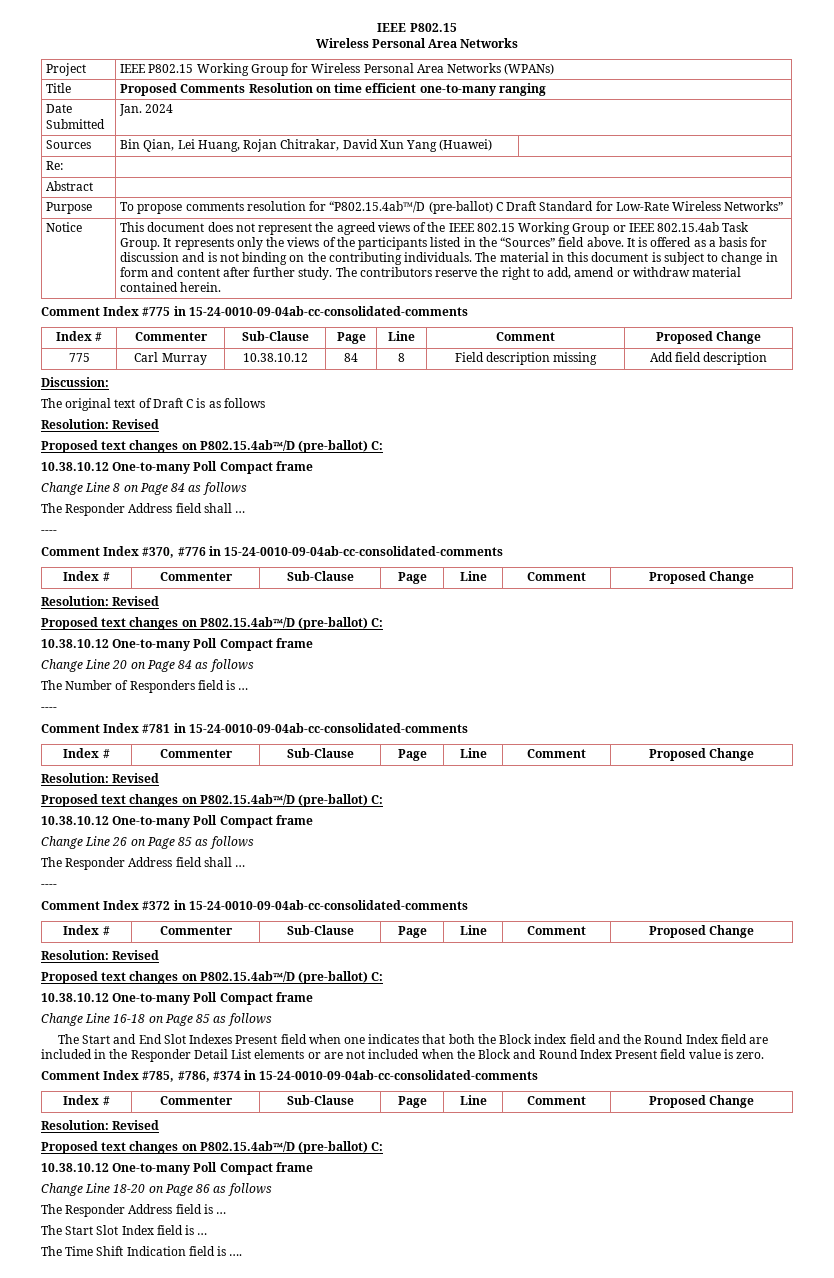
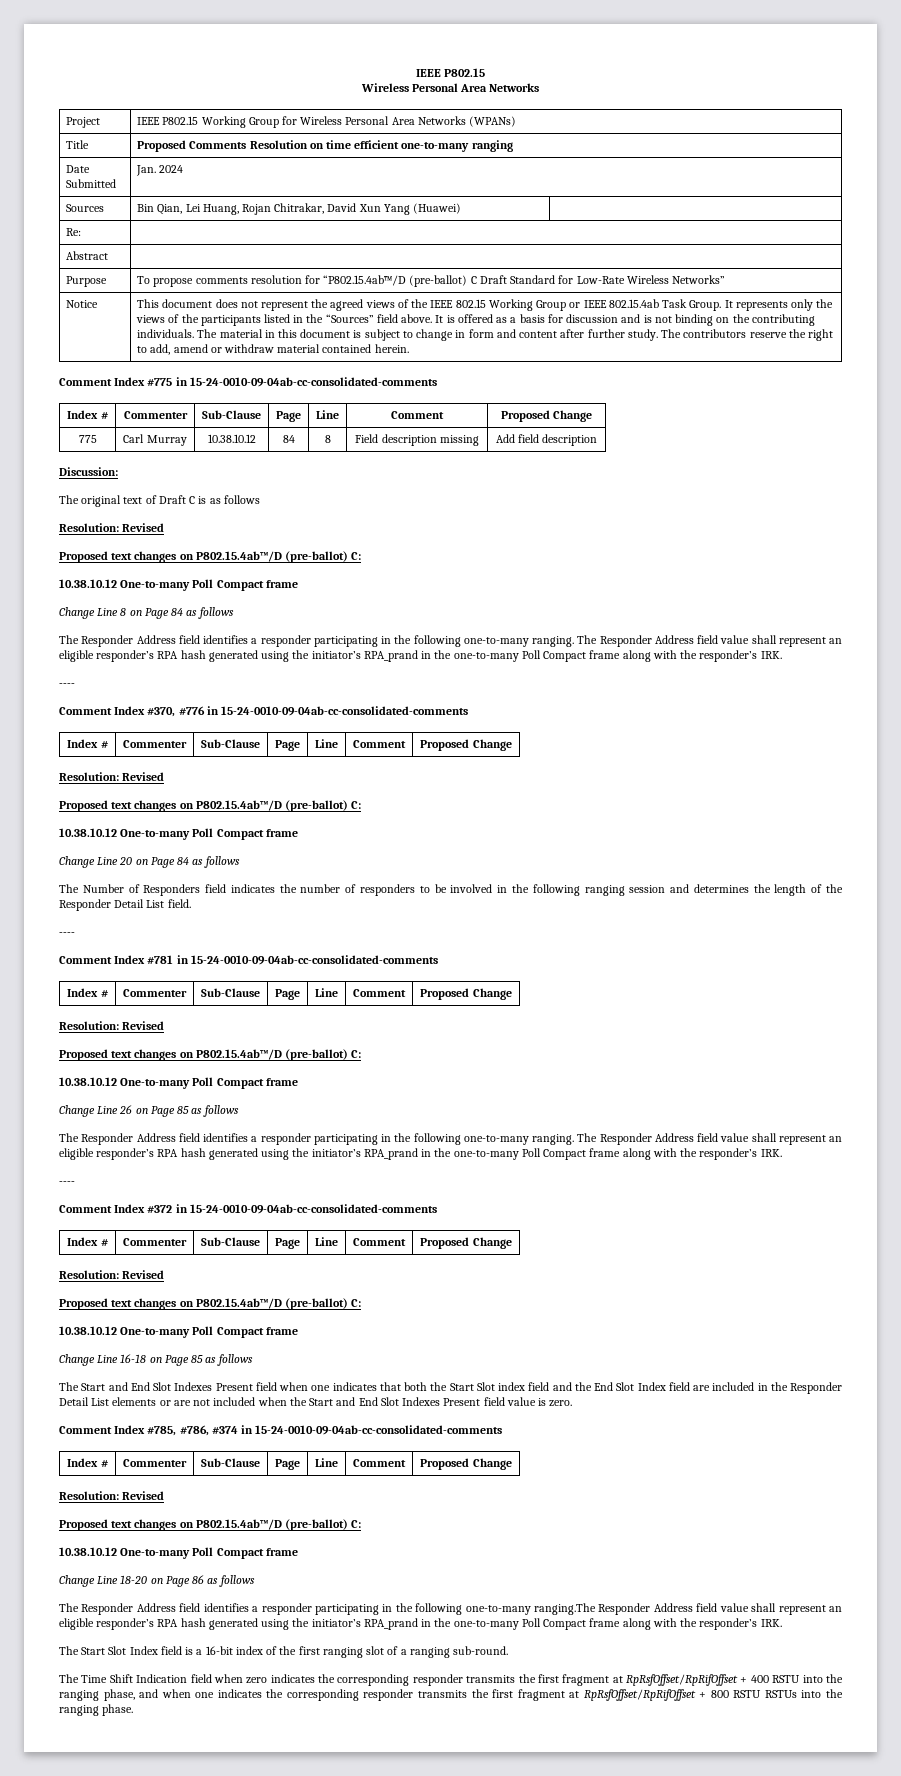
  Change Line 8 on Page 84 as follows
- The Responder Address field shall …
+ The Responder Address field identifies a responder participating in the following one-to-many ranging. The Responder Address field value shall represent an eligible responder’s RPA hash generated using the initiator’s RPA_prand in the one-to-many Poll Compact frame along with the responder’s IRK.
- The Number of Responders field is …
+ The Number of Responders field indicates the number of responders to be involved in the following ranging session and determines the length of the Responder Detail List field.
  Change Line 26 on Page 85 as follows
- The Responder Address field shall …
+ The Responder Address field identifies a responder participating in the following one-to-many ranging. The Responder Address field value shall represent an eligible responder’s RPA hash generated using the initiator’s RPA_prand in the one-to-many Poll Compact frame along with the responder’s IRK.
- The Start and End Slot Indexes Present field when one indicates that both the Block index field and the Round Index field are included in the Responder Detail List elements or are not included when the Block and Round Index Present field value is zero.
+ The Start and End Slot Indexes Present field when one indicates that both the Start Slot index field and the End Slot Index field are included in the Responder Detail List elements or are not included when the Start and End Slot Indexes Present field value is zero.
- The Responder Address field is …
+ The Responder Address field identifies a responder participating in the following one-to-many ranging.The Responder Address field value shall represent an eligible responder’s RPA hash generated using the initiator’s RPA_prand in the one-to-many Poll Compact frame along with the responder’s IRK.
- The Start Slot Index field is …
+ The Start Slot Index field is a 16-bit index of the first ranging slot of a ranging sub-round.
- The Time Shift Indication field is ….
+ The Time Shift Indication field when zero indicates the corresponding responder transmits the first fragment at RpRsfOffset/RpRifOffset + 400 RSTU into the ranging phase, and when one indicates the corresponding responder transmits the first fragment at RpRsfOffset/RpRifOffset + 800 RSTU RSTUs into the ranging phase.

